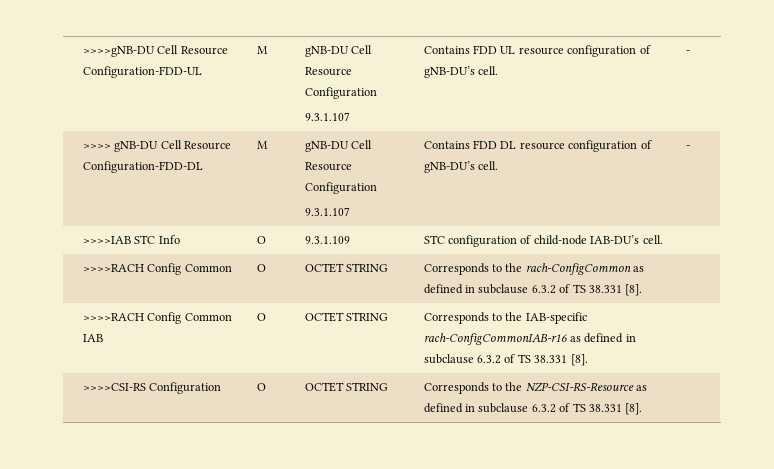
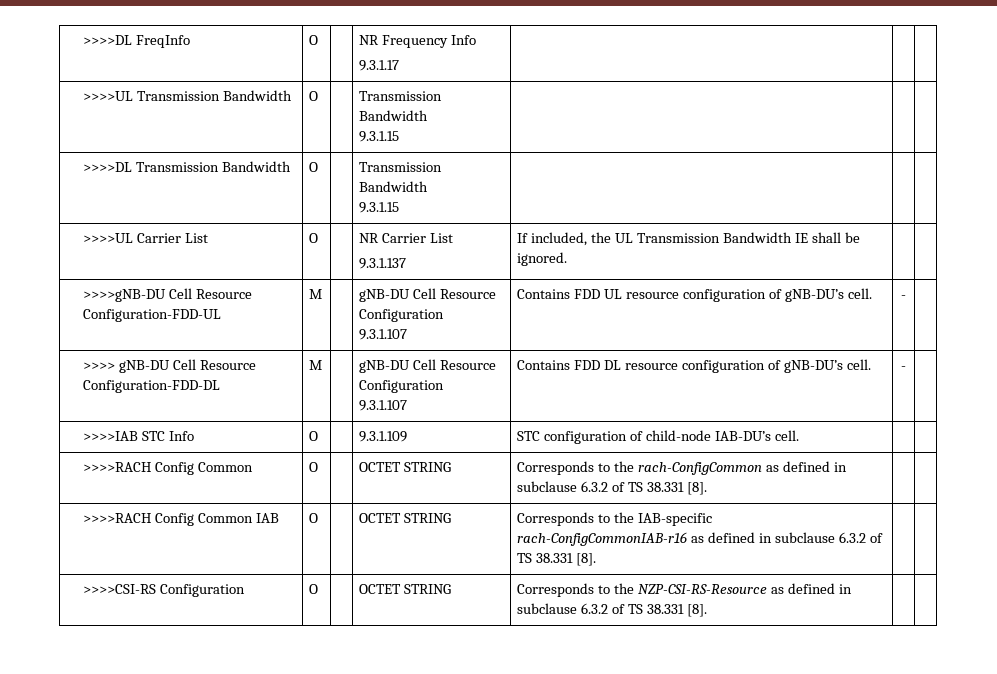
+ >>>>DL FreqInfo | O | | NR Frequency Info
+ 9.3.1.17 | | |
+ >>>>UL Transmission Bandwidth | O | | Transmission Bandwidth
+ 9.3.1.15 | | |
+ >>>>DL Transmission Bandwidth | O | | Transmission Bandwidth
+ 9.3.1.15 | | |
+ >>>>UL Carrier List | O | | NR Carrier List
+ 9.3.1.137 | If included, the UL Transmission Bandwidth IE shall be ignored. | |

